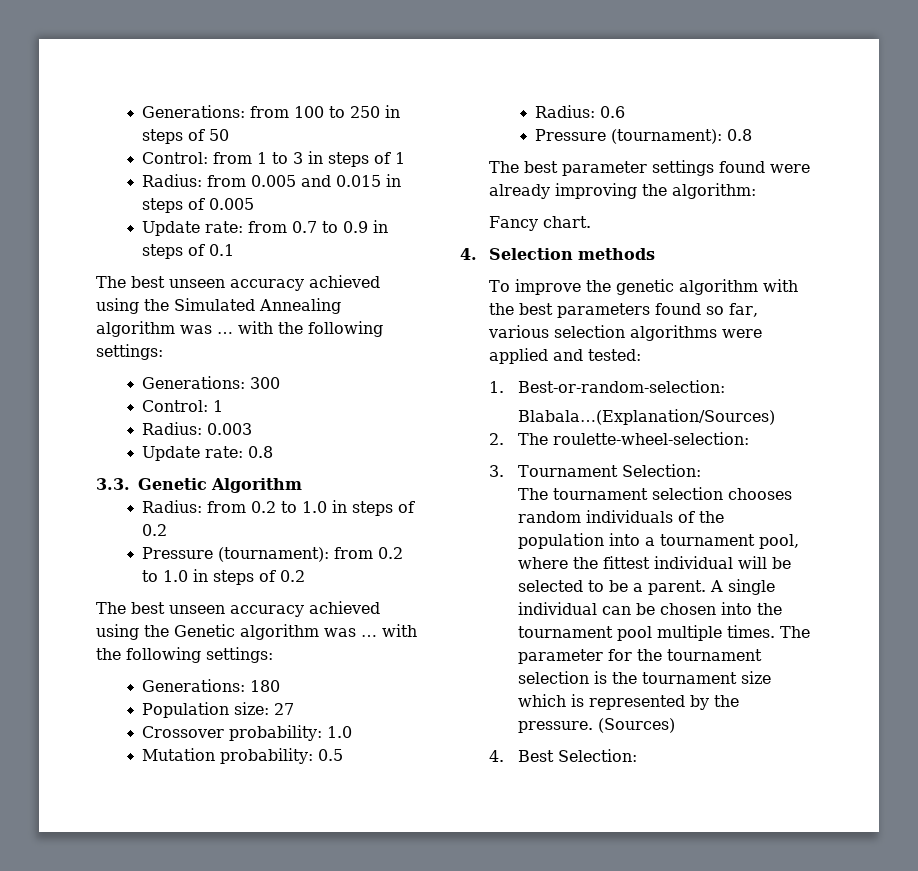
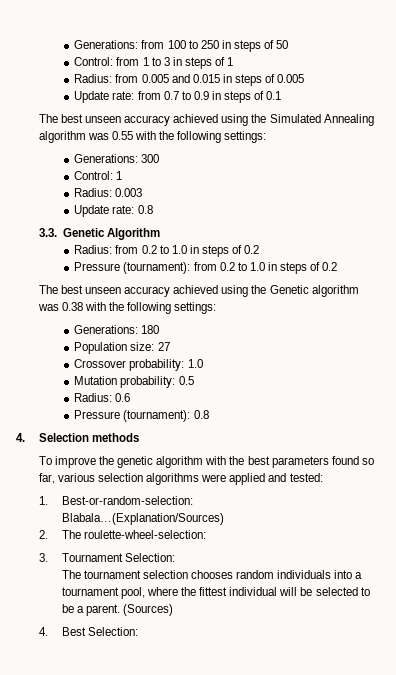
- The best unseen accuracy achieved using the Simulated Annealing algorithm was … with the following settings:
+ The best unseen accuracy achieved using the Simulated Annealing algorithm was 0.55 with the following settings:
- The best unseen accuracy achieved using the Genetic algorithm was … with the following settings:
+ The best unseen accuracy achieved using the Genetic algorithm was 0.38 with the following settings:
- The best parameter settings found were already improving the algorithm:
- Fancy chart.
- The tournament selection chooses random individuals of the population into a tournament pool, where the fittest individual will be selected to be a parent.
+ The tournament selection chooses random individuals into a tournament pool, where the fittest individual will be selected to be a parent.
- A single individual can be chosen into the tournament pool multiple times. The parameter for the tournament selection is the tournament size which is represented by the pressure.

